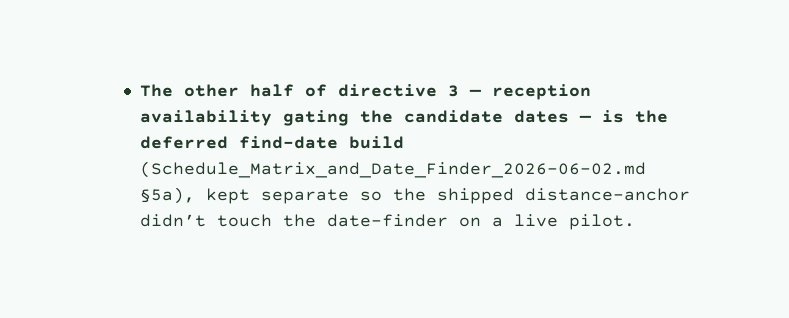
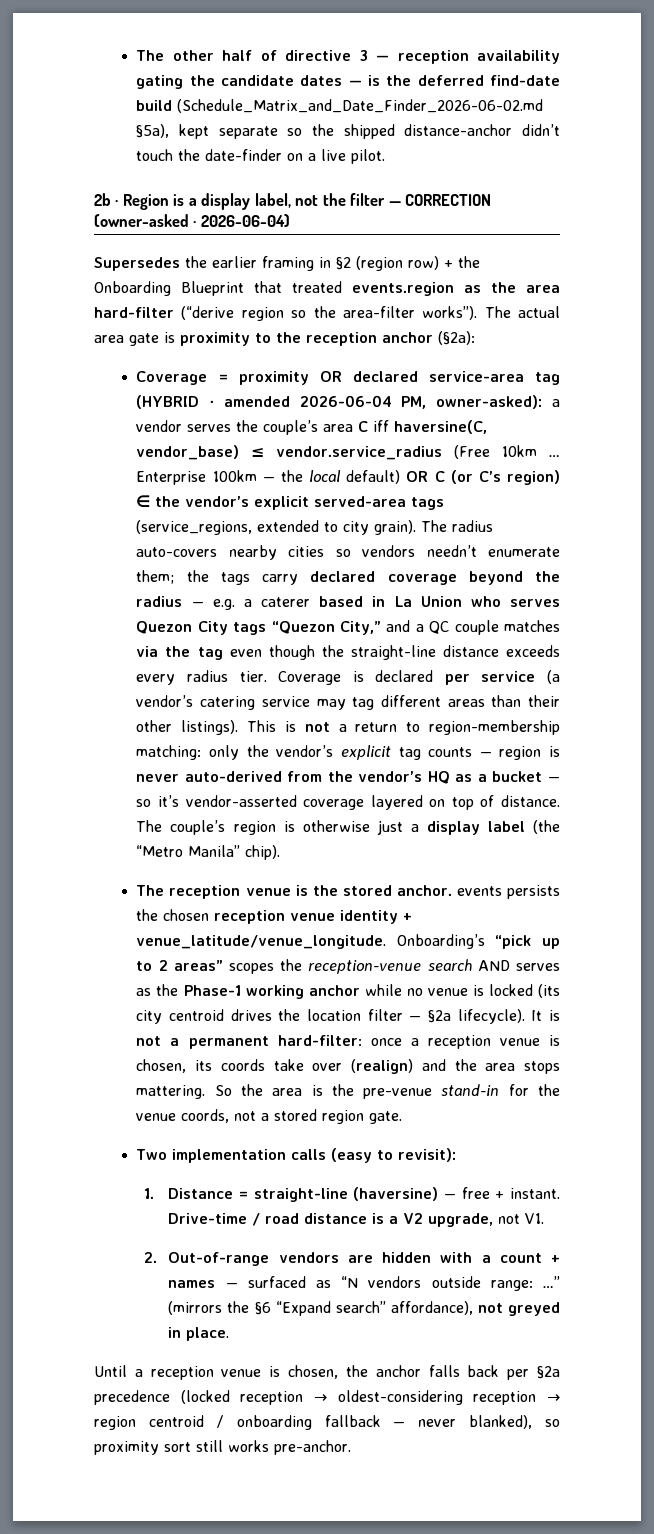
+ 2b · Region is a display label, not the filter — CORRECTION (owner-asked · 2026-06-04)
+ Supersedes the earlier framing in §2 (region row) + the Onboarding Blueprint that treated events.region as the area hard-filter (“derive region so the area-filter works”). The actual area gate is proximity to the reception anchor (§2a):
+ Coverage = proximity OR declared service-area tag (HYBRID · amended 2026-06-04 PM, owner-asked): a vendor serves the couple’s area C iff haversine(C, vendor_base) ≤ vendor.service_radius (Free 10km … Enterprise 100km — the local default) OR C (or C’s region) ∈ the vendor’s explicit served-area tags (service_regions, extended to city grain). The radius auto-covers nearby cities so vendors needn’t enumerate them; the tags carry declared coverage beyond the radius — e.g. a caterer based in La Union who serves Quezon City tags “Quezon City,” and a QC couple matches via the tag even though the straight-line distance exceeds every radius tier. Coverage is declared per service (a vendor’s catering service may tag different areas than their other listings). This is not a return to region-membership matching: only the vendor’s explicit tag counts — region is never auto-derived from the vendor’s HQ as a bucket — so it’s vendor-asserted coverage layered on top of distance. The couple’s region is otherwise just a display label (the “Metro Manila” chip).
+ The reception venue is the stored anchor. events persists the chosen reception venue identity + venue_latitude/venue_longitude. Onboarding’s “pick up to 2 areas” scopes the reception-venue search AND serves as the Phase-1 working anchor while no venue is locked (its city centroid drives the location filter — §2a lifecycle). It is not a permanent hard-filter: once a reception venue is chosen, its coords take over (realign) and the area stops mattering. So the area is the pre-venue stand-in for the venue coords, not a stored region gate.
+ Two implementation calls (easy to revisit):
+ 1. Distance = straight-line (haversine) — free + instant. Drive-time / road distance is a V2 upgrade, not V1.
+ 2. Out-of-range vendors are hidden with a count + names — surfaced as “N vendors outside range: …” (mirrors the §6 “Expand search” affordance), not greyed in place.
+ Until a reception venue is chosen, the anchor falls back per §2a precedence (locked reception → oldest-considering reception → region centroid / onboarding fallback — never blanked), so proximity sort still works pre-anchor.

